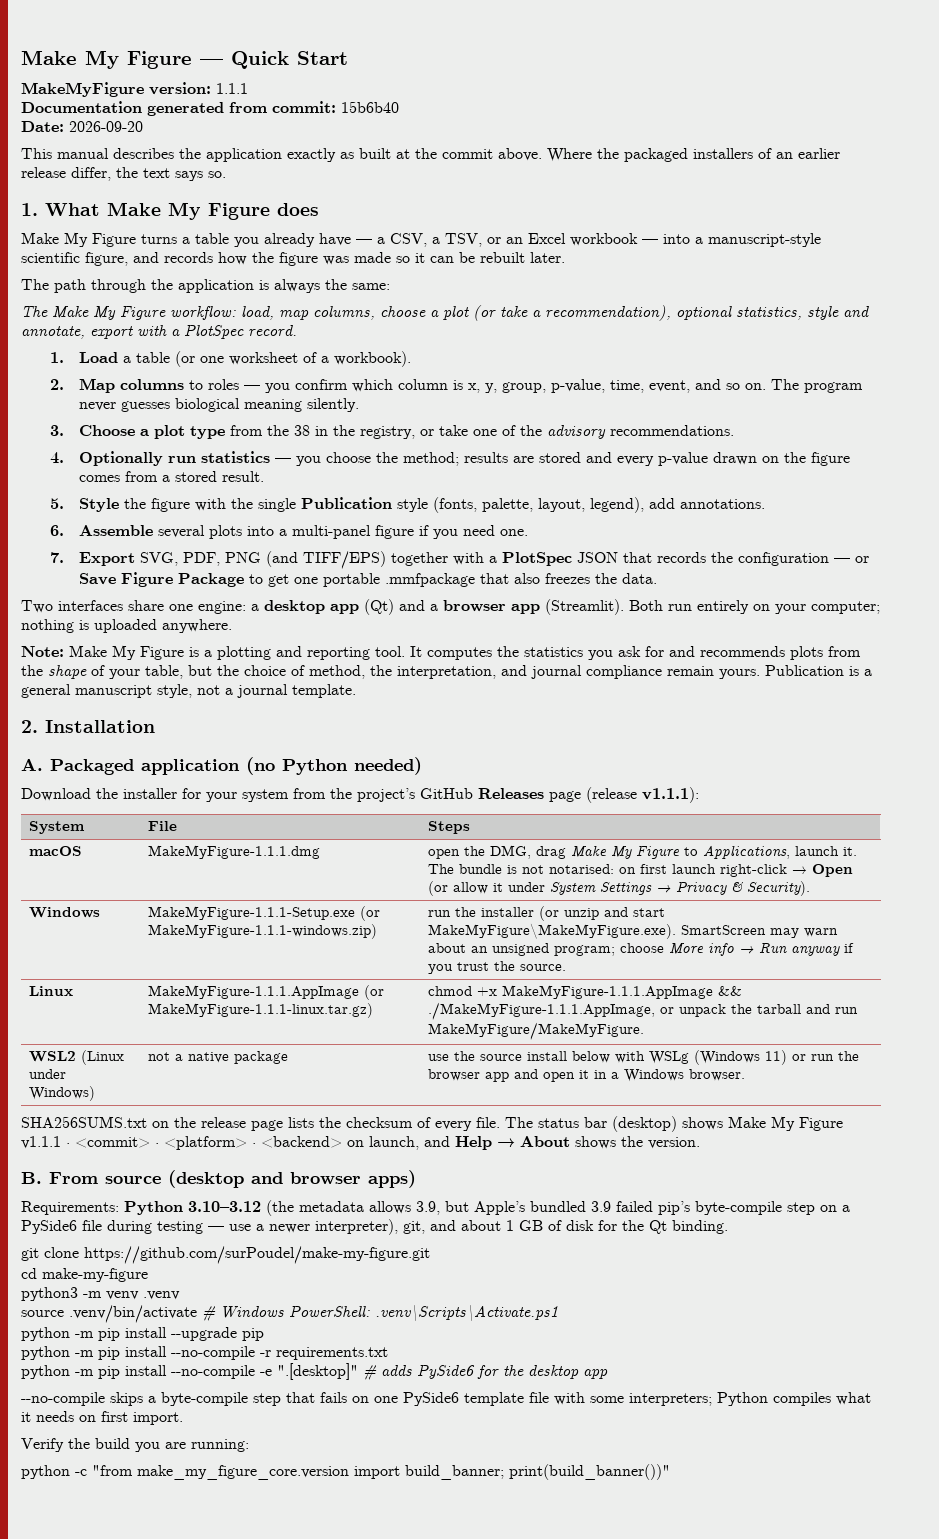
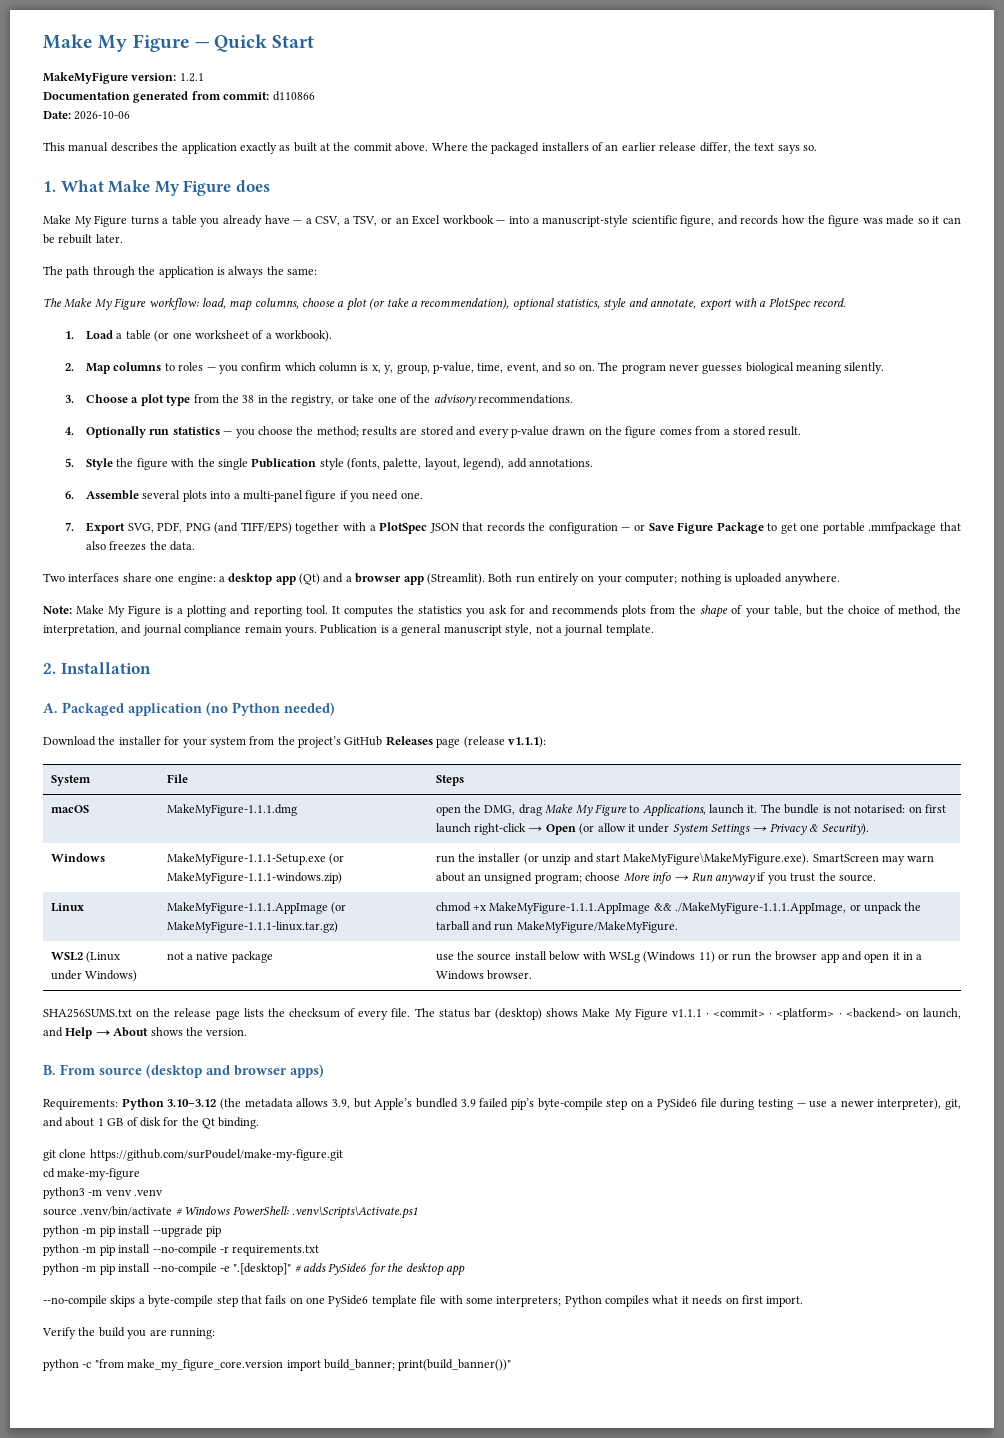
- MakeMyFigure version: 1.1.1
+ MakeMyFigure version: 1.2.1
- Documentation generated from commit: 15b6b40
+ Documentation generated from commit: d110866
- Date: 2026-09-20
+ Date: 2026-10-06

